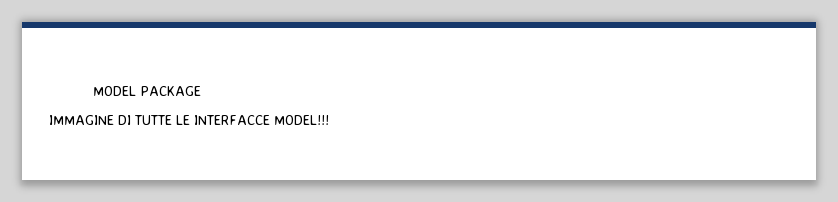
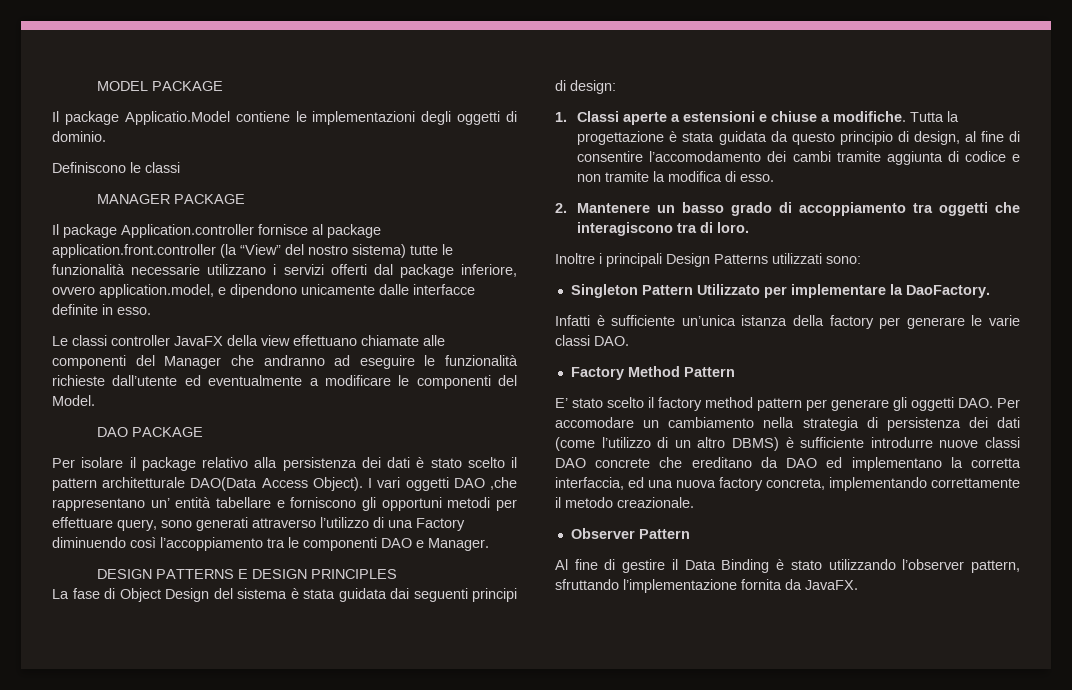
- IMMAGINE DI TUTTE LE INTERFACCE MODEL!!!
+ Il package Applicatio.Model contiene le implementazioni degli oggetti di dominio.
+ Definiscono le classi
+ MANAGER PACKAGE
+ Il package Application.controller fornisce al package application.front.controller (la “View” del nostro sistema) tutte le funzionalità necessarie utilizzano i servizi offerti dal package inferiore, ovvero application.model, e dipendono unicamente dalle interfacce definite in esso.
+ Le classi controller JavaFX della view effettuano chiamate alle componenti del Manager che andranno ad eseguire le funzionalità richieste dall’utente ed eventualmente a modificare le componenti del Model.
+ DAO PACKAGE
+ Per isolare il package relativo alla persistenza dei dati è stato scelto il pattern architetturale DAO(Data Access Object). I vari oggetti DAO ,che rappresentano un’ entità tabellare e forniscono gli opportuni metodi per effettuare query, sono generati attraverso l’utilizzo di una Factory diminuendo così l’accoppiamento tra le componenti DAO e Manager.
+ DESIGN PATTERNS E DESIGN PRINCIPLES
+ La fase di Object Design del sistema è stata guidata dai seguenti principi di design:
+ 1. Classi aperte a estensioni e chiuse a modifiche. Tutta la progettazione è stata guidata da questo principio di design, al fine di consentire l’accomodamento dei cambi tramite aggiunta di codice e non tramite la modifica di esso.
+ 2. Mantenere un basso grado di accoppiamento tra oggetti che interagiscono tra di loro.
+ Inoltre i principali Design Patterns utilizzati sono:
+ Singleton Pattern Utilizzato per implementare la DaoFactory.
+ Infatti è sufficiente un’unica istanza della factory per generare le varie classi DAO.
+ Factory Method Pattern
+ E’ stato scelto il factory method pattern per generare gli oggetti DAO. Per accomodare un cambiamento nella strategia di persistenza dei dati (come l’utilizzo di un altro DBMS) è sufficiente introdurre nuove classi DAO concrete che ereditano da DAO ed implementano la corretta interfaccia, ed una nuova factory concreta, implementando correttamente il metodo creazionale.
+ Observer Pattern
+ Al fine di gestire il Data Binding è stato utilizzando l’observer pattern, sfruttando l’implementazione fornita da JavaFX.

